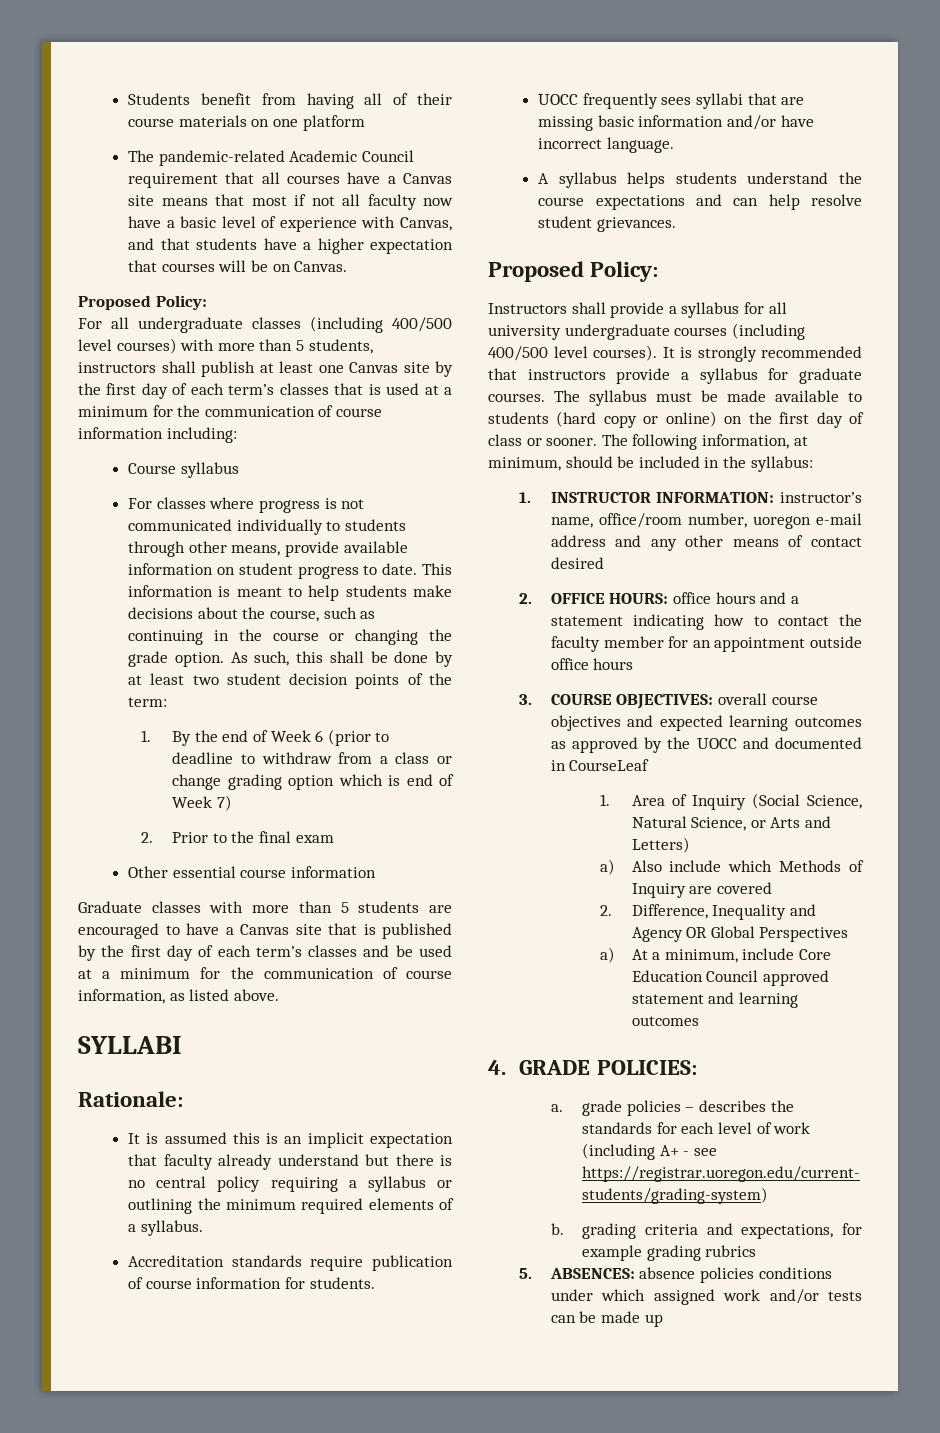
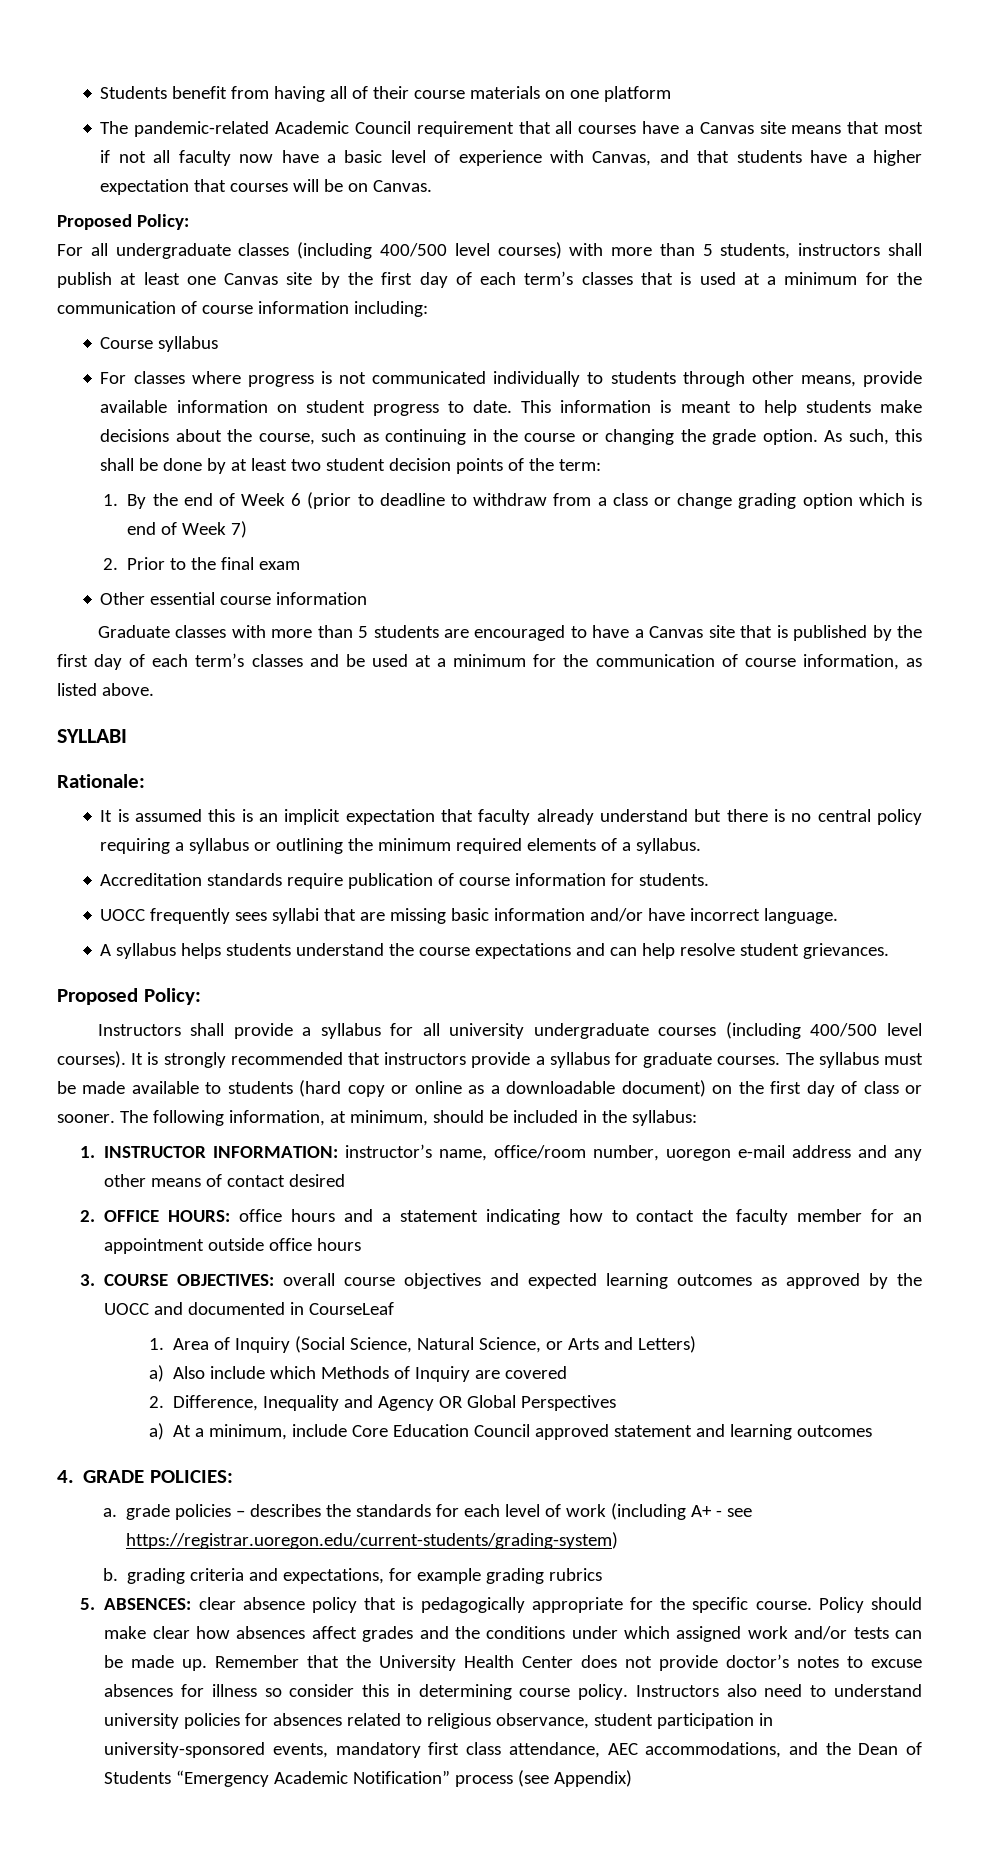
- The syllabus must be made available to students (hard copy or online) on the first day of class or sooner.
+ The syllabus must be made available to students (hard copy or online as a downloadable document) on the first day of class or sooner.
- 5. ABSENCES: absence policies conditions under which assigned work and/or tests can be made up
+ 5. ABSENCES: clear absence policy that is pedagogically appropriate for the specific course. Policy should make clear how absences affect grades and the conditions under which assigned work and/or tests can be made up. Remember that the University Health Center does not provide doctor’s notes to excuse absences for illness so consider this in determining course policy. Instructors also need to understand university policies for absences related to religious observance, student participation in university-sponsored events, mandatory first class attendance, AEC accommodations, and the Dean of Students “Emergency Academic Notification” process (see Appendix)

